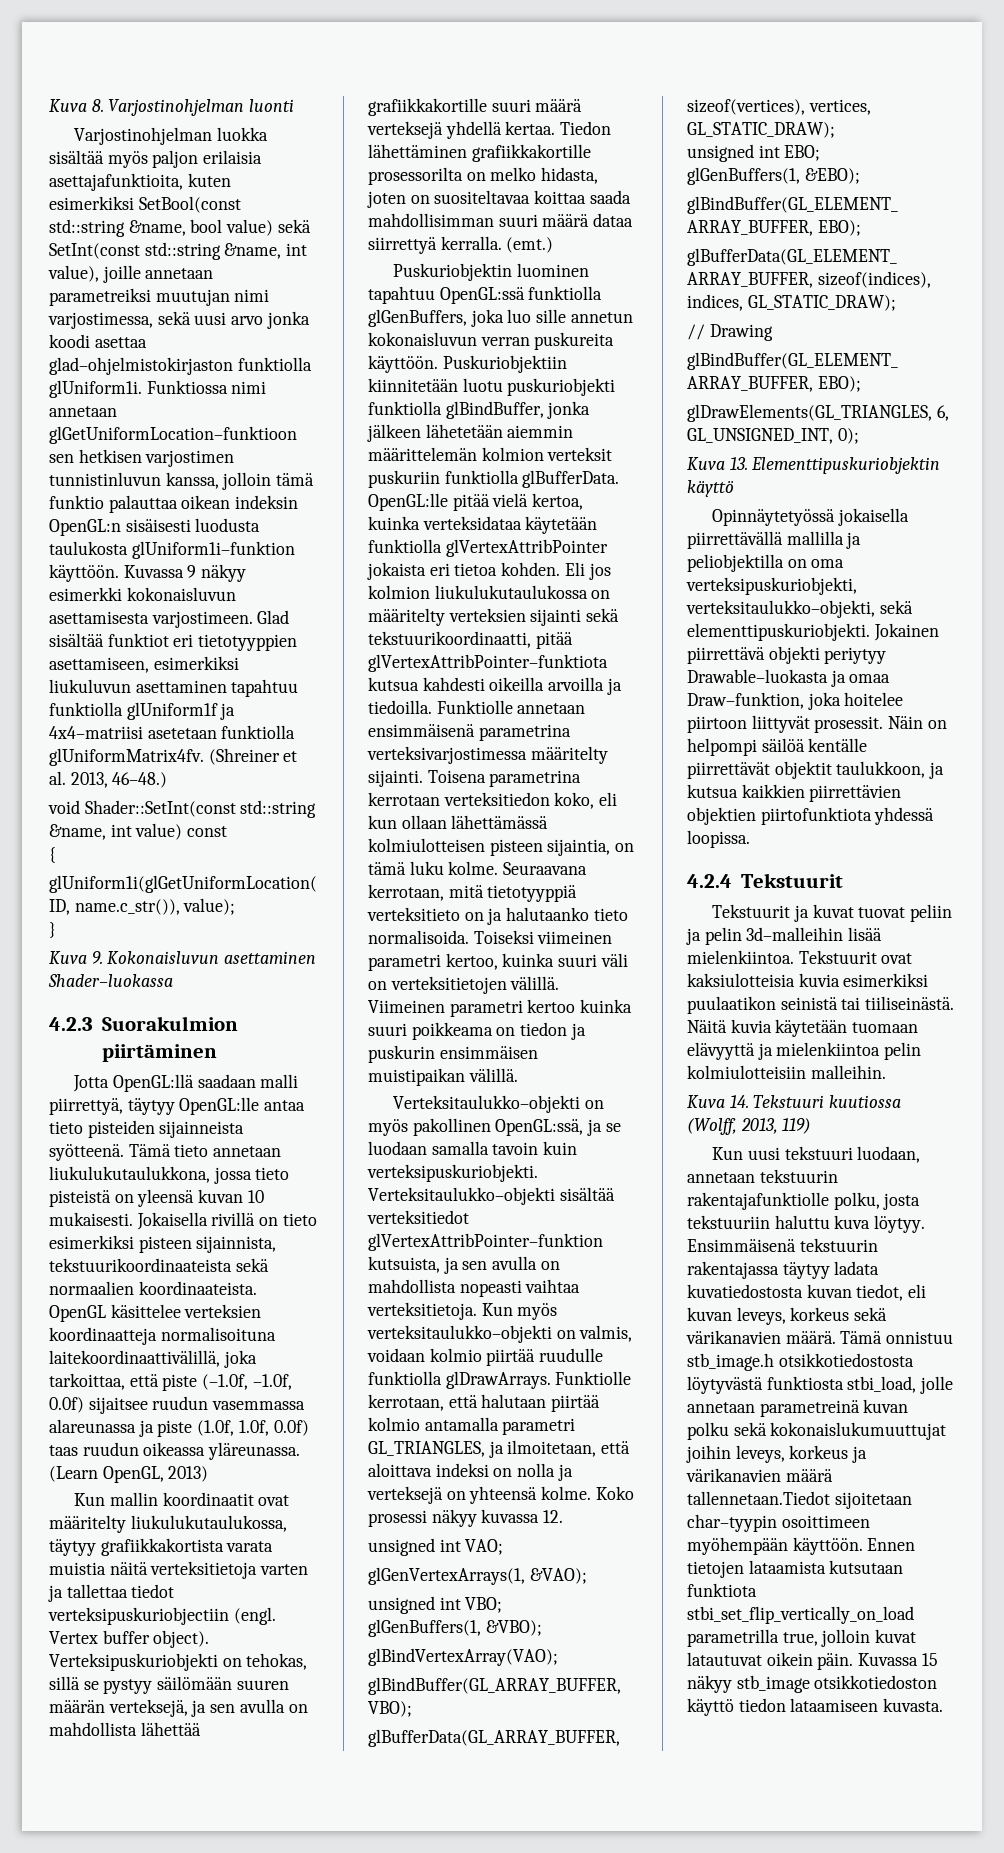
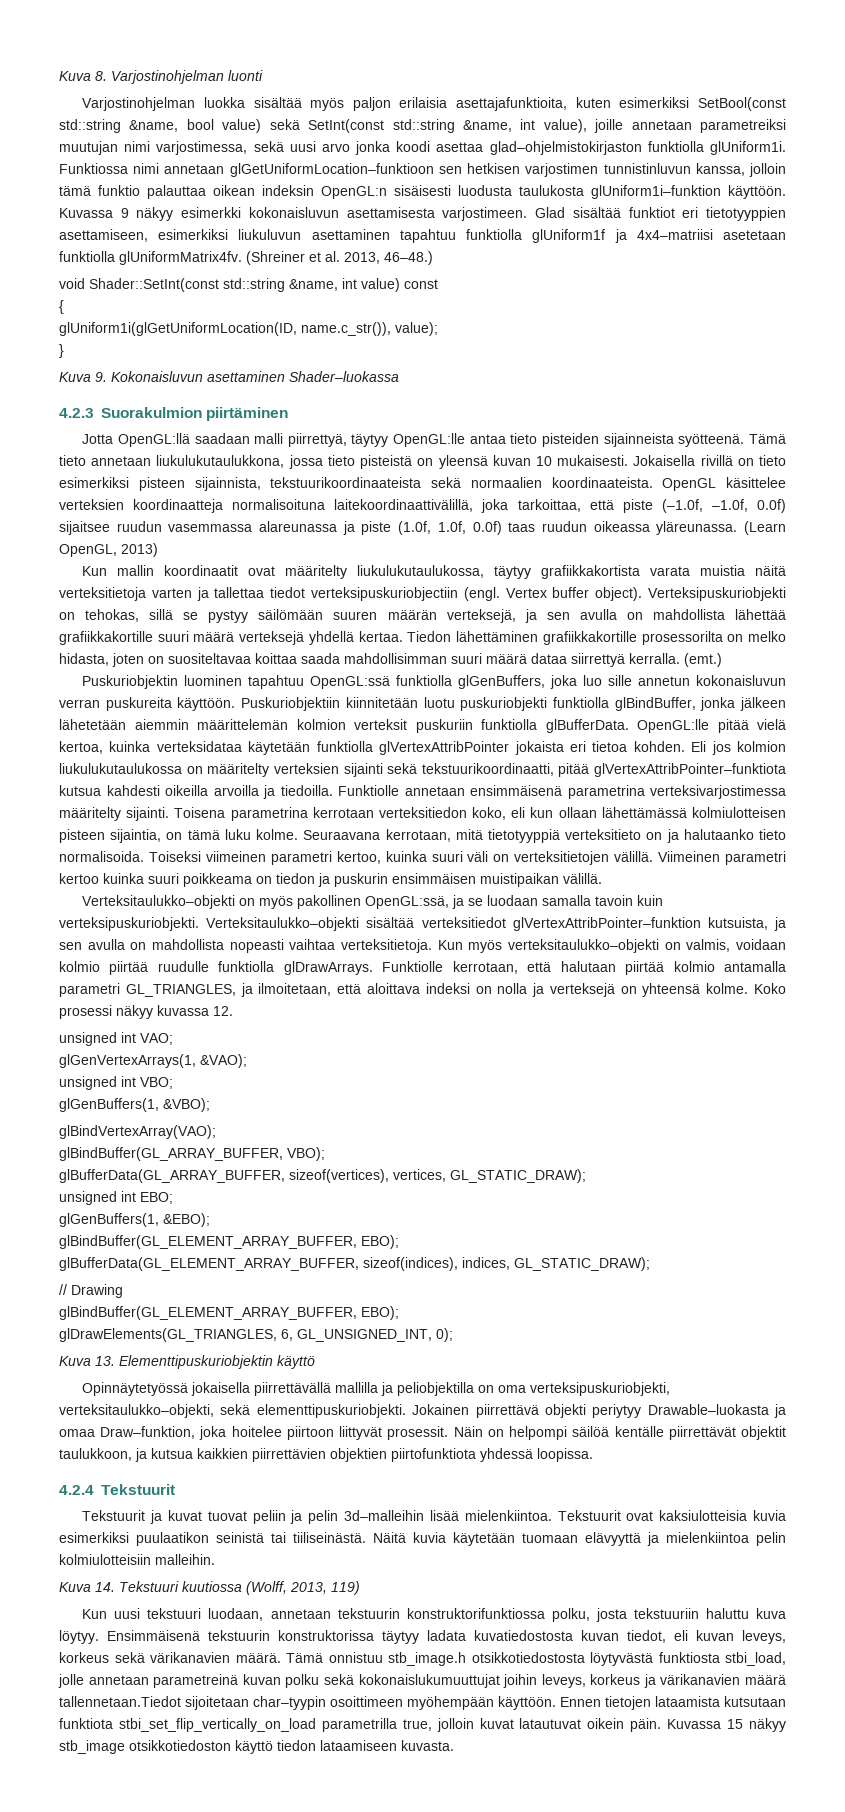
- Kun uusi tekstuuri luodaan, annetaan tekstuurin rakentajafunktiolle polku, josta tekstuuriin haluttu kuva löytyy.
+ Kun uusi tekstuuri luodaan, annetaan tekstuurin konstruktorifunktiossa polku, josta tekstuuriin haluttu kuva löytyy.
- Ensimmäisenä tekstuurin rakentajassa täytyy ladata kuvatiedostosta kuvan tiedot, eli kuvan leveys, korkeus sekä värikanavien määrä.
+ Ensimmäisenä tekstuurin konstruktorissa täytyy ladata kuvatiedostosta kuvan tiedot, eli kuvan leveys, korkeus sekä värikanavien määrä.

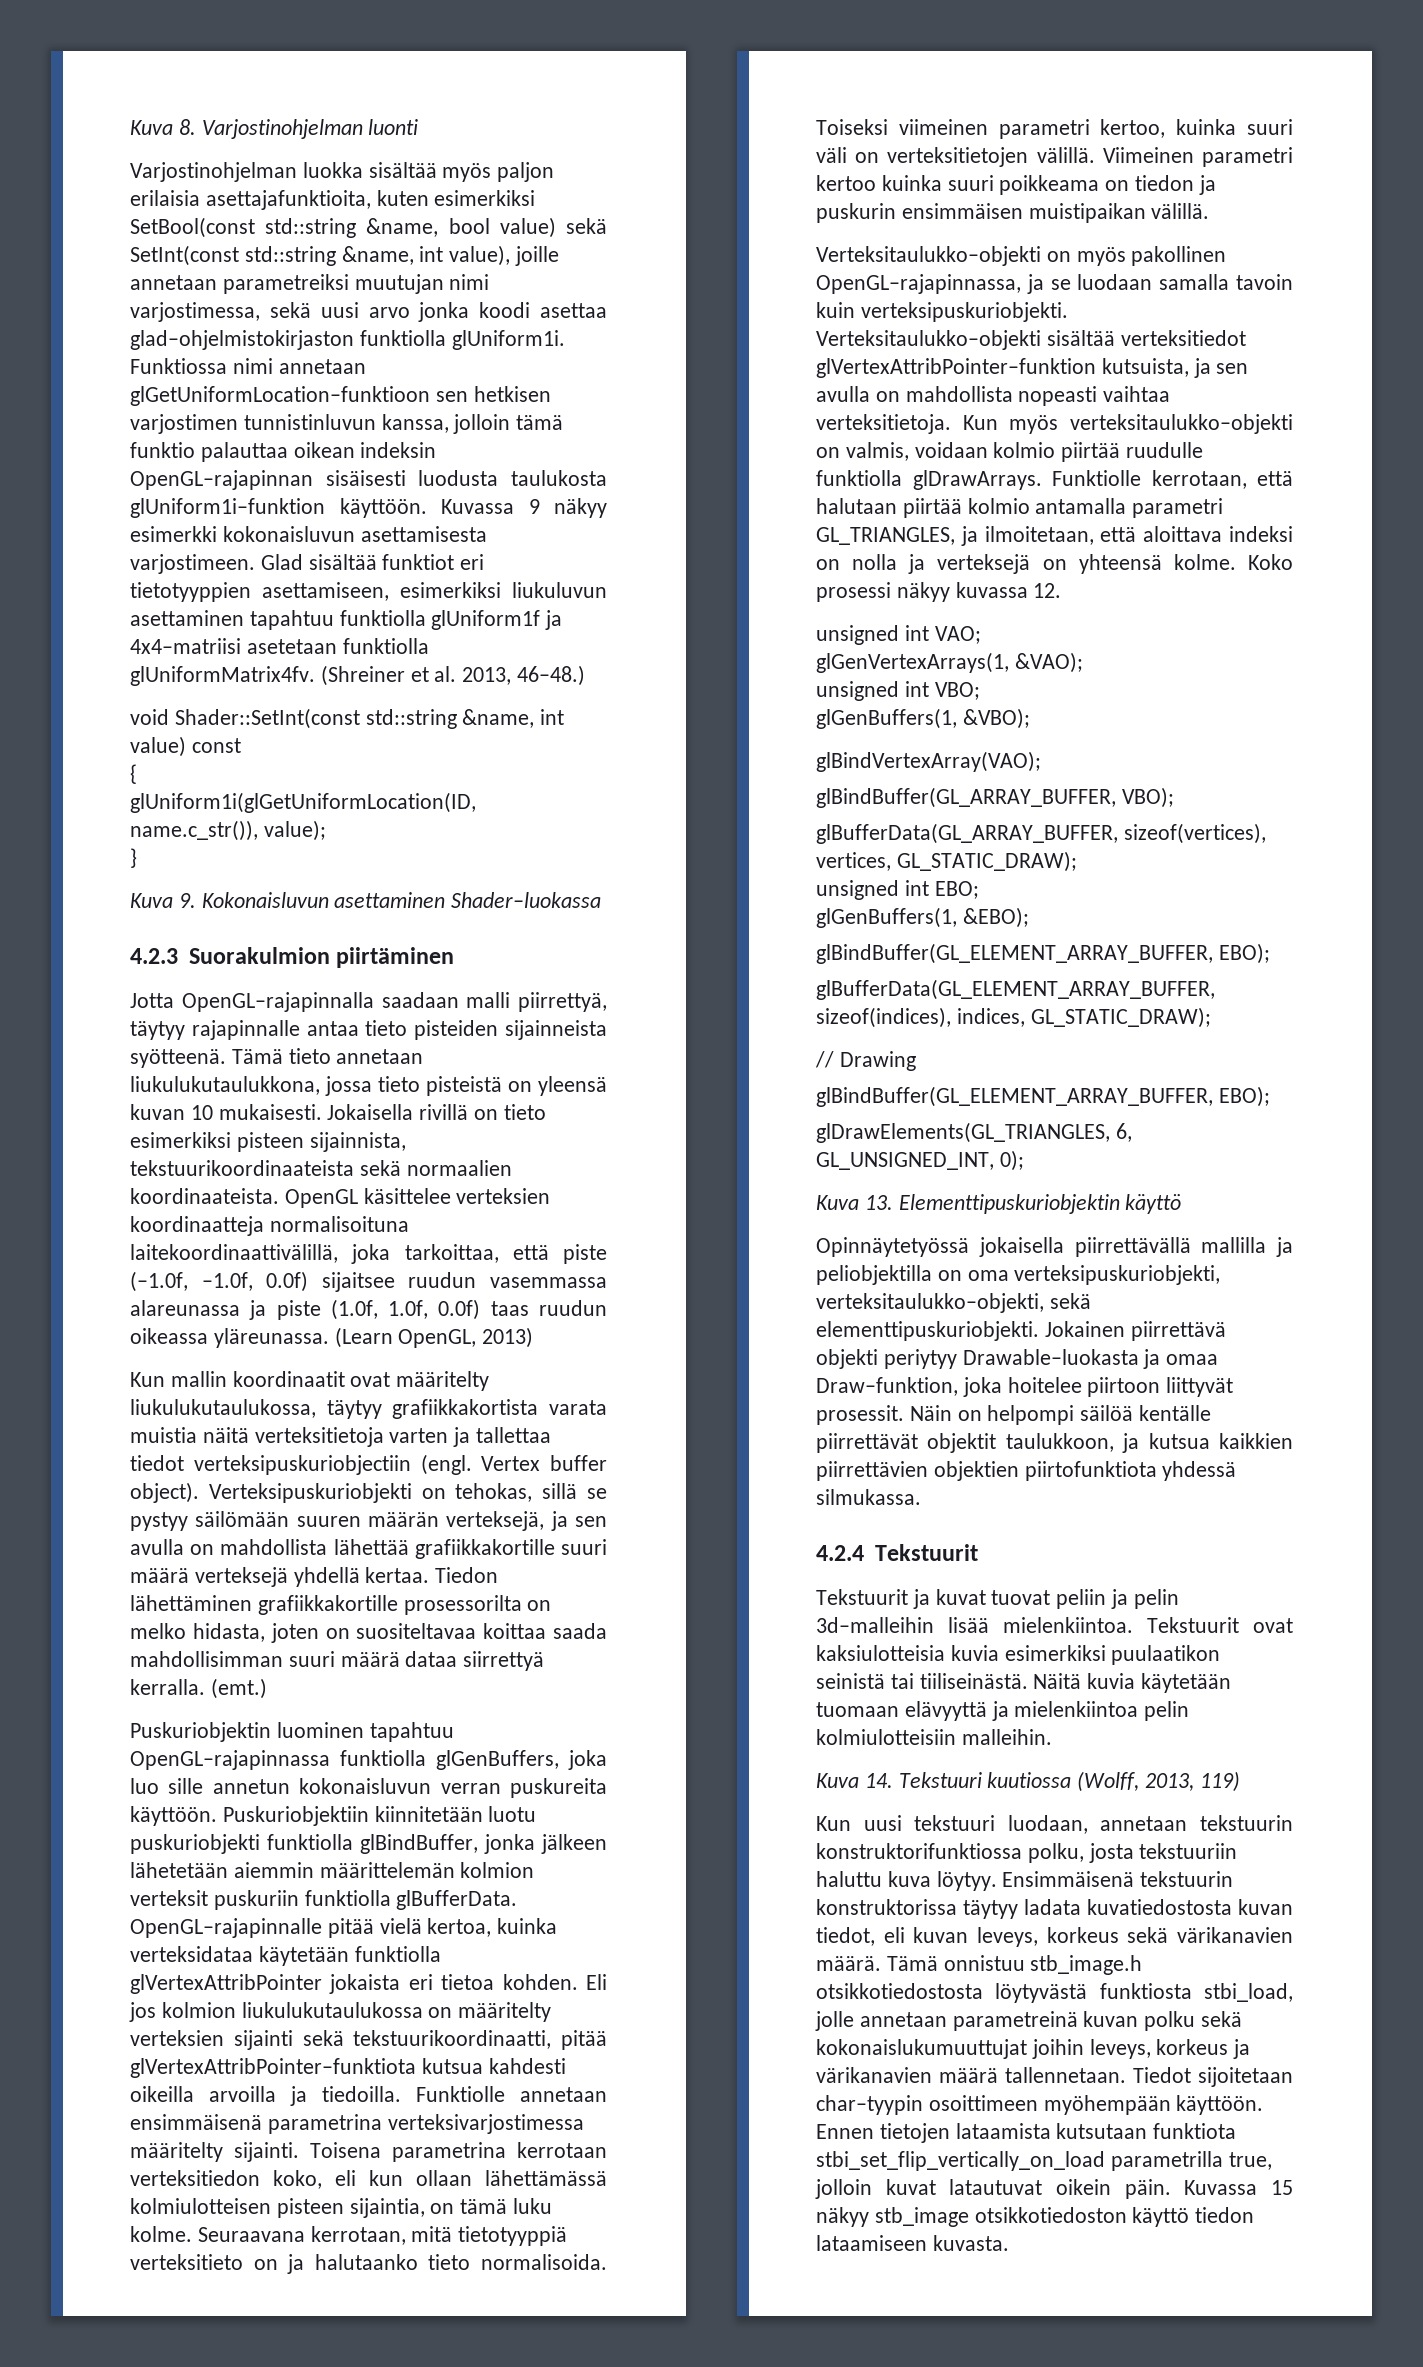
- Funktiossa nimi annetaan glGetUniformLocation–funktioon sen hetkisen varjostimen tunnistinluvun kanssa, jolloin tämä funktio palauttaa oikean indeksin OpenGL:n sisäisesti luodusta taulukosta glUniform1i–funktion käyttöön.
+ Funktiossa nimi annetaan glGetUniformLocation–funktioon sen hetkisen varjostimen tunnistinluvun kanssa, jolloin tämä funktio palauttaa oikean indeksin OpenGL–rajapinnan sisäisesti luodusta taulukosta glUniform1i–funktion käyttöön.
- Jotta OpenGL:llä saadaan malli piirrettyä, täytyy OpenGL:lle antaa tieto pisteiden sijainneista syötteenä.
+ Jotta OpenGL–rajapinnalla saadaan malli piirrettyä, täytyy rajapinnalle antaa tieto pisteiden sijainneista syötteenä.
- Puskuriobjektin luominen tapahtuu OpenGL:ssä funktiolla glGenBuffers, joka luo sille annetun kokonaisluvun verran puskureita käyttöön.
+ Puskuriobjektin luominen tapahtuu OpenGL–rajapinnassa funktiolla glGenBuffers, joka luo sille annetun kokonaisluvun verran puskureita käyttöön.
- OpenGL:lle pitää vielä kertoa, kuinka verteksidataa käytetään funktiolla glVertexAttribPointer jokaista eri tietoa kohden.
+ OpenGL–rajapinnalle pitää vielä kertoa, kuinka verteksidataa käytetään funktiolla glVertexAttribPointer jokaista eri tietoa kohden.
- Verteksitaulukko–objekti on myös pakollinen OpenGL:ssä, ja se luodaan samalla tavoin kuin verteksipuskuriobjekti.
+ Verteksitaulukko–objekti on myös pakollinen OpenGL–rajapinnassa, ja se luodaan samalla tavoin kuin verteksipuskuriobjekti.
- Näin on helpompi säilöä kentälle piirrettävät objektit taulukkoon, ja kutsua kaikkien piirrettävien objektien piirtofunktiota yhdessä loopissa.
+ Näin on helpompi säilöä kentälle piirrettävät objektit taulukkoon, ja kutsua kaikkien piirrettävien objektien piirtofunktiota yhdessä silmukassa.
- Tämä onnistuu stb_image.h otsikkotiedostosta löytyvästä funktiosta stbi_load, jolle annetaan parametreinä kuvan polku sekä kokonaislukumuuttujat joihin leveys, korkeus ja värikanavien määrä tallennetaan.Tiedot sijoitetaan char–tyypin osoittimeen myöhempään käyttöön.
+ Tämä onnistuu stb_image.h otsikkotiedostosta löytyvästä funktiosta stbi_load, jolle annetaan parametreinä kuvan polku sekä kokonaislukumuuttujat joihin leveys, korkeus ja värikanavien määrä tallennetaan. Tiedot sijoitetaan char–tyypin osoittimeen myöhempään käyttöön.

